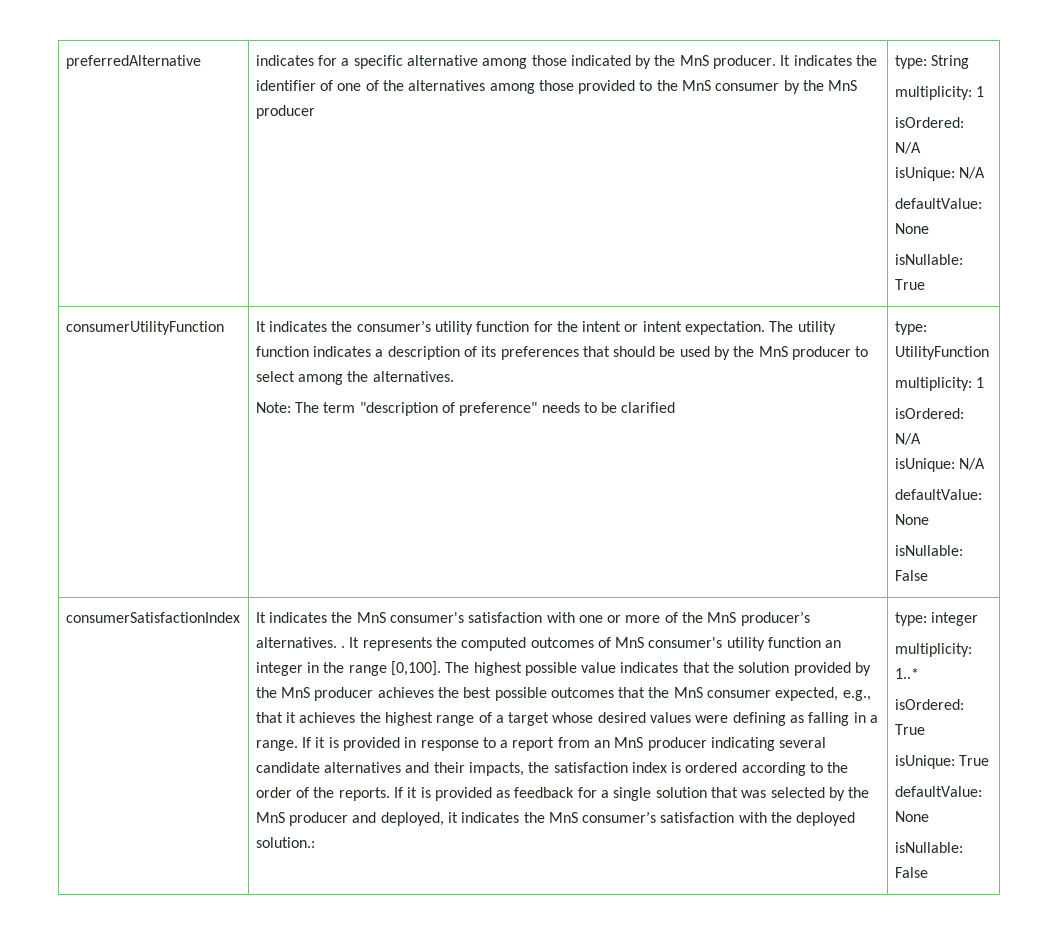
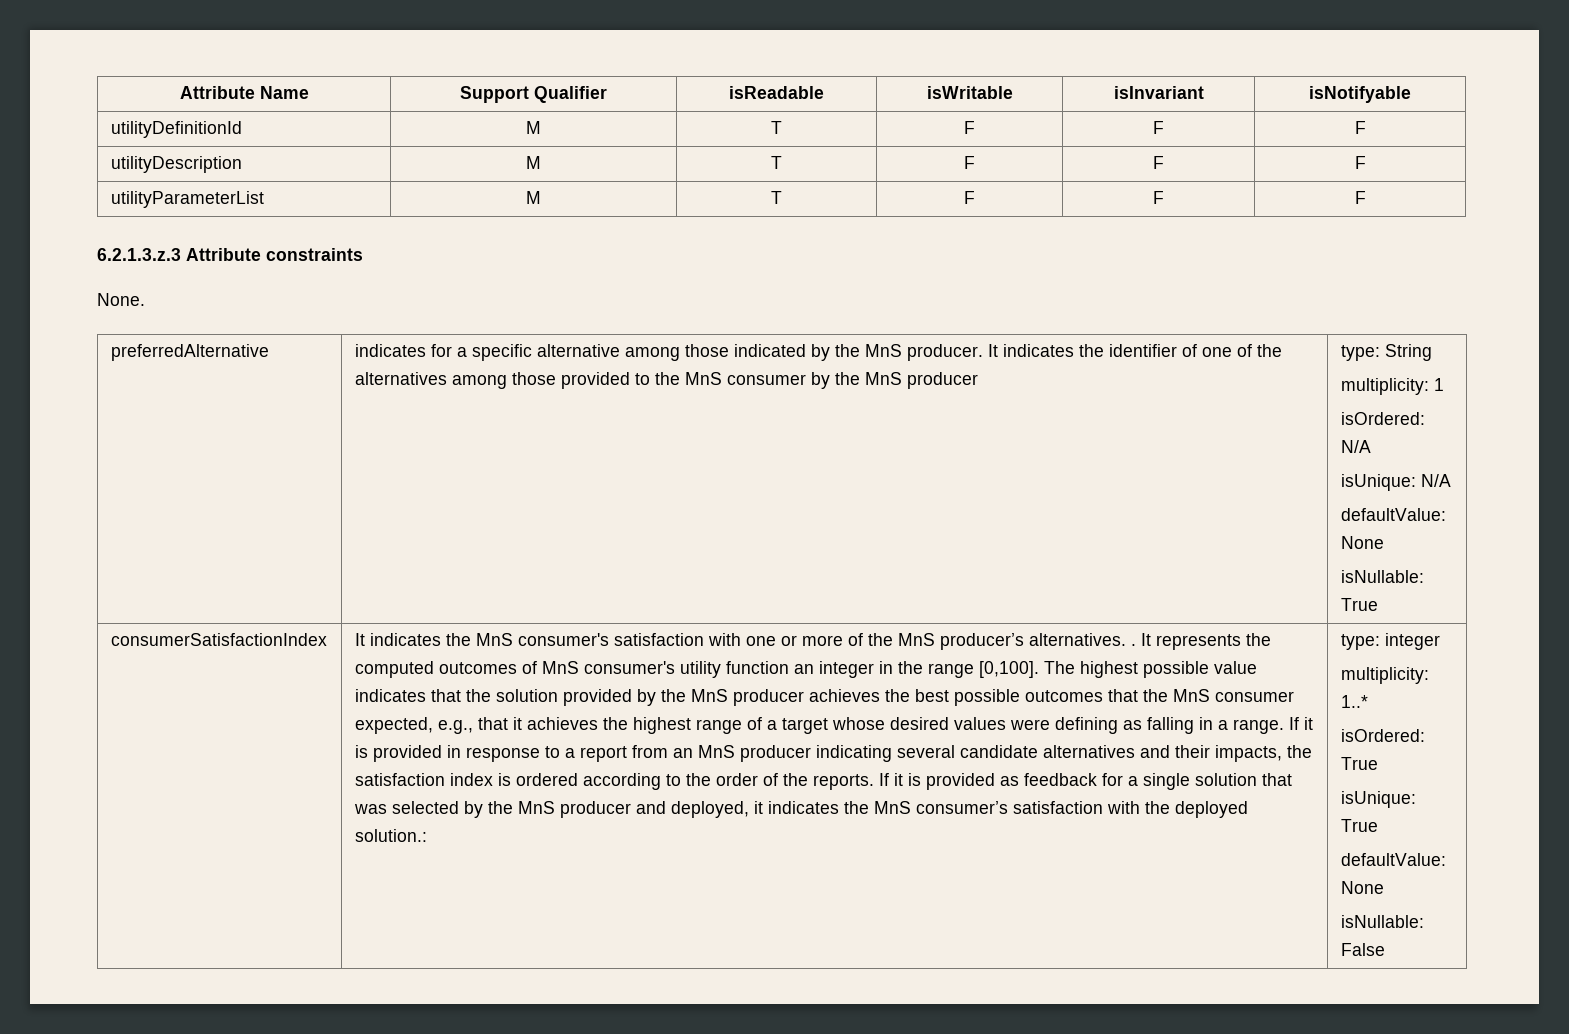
+ Attribute Name | Support Qualifier | isReadable | isWritable | isInvariant | isNotifyable
+ utilityDefinitionId | M | T | F | F | F
+ utilityDescription | M | T | F | F | F
+ utilityParameterList | M | T | F | F | F
+ 6.2.1.3.z.3 Attribute constraints
+ None.
- consumerUtilityFunction | It indicates the consumer’s utility function for the intent or intent expectation. The utility function indicates a description of its preferences that should be used by the MnS producer to select among the alternatives.
- Note: The term "description of preference" needs to be clarified | type: UtilityFunction
- multiplicity: 1
- isOrdered: N/A
- isUnique: N/A
- defaultValue: None
- isNullable: False

